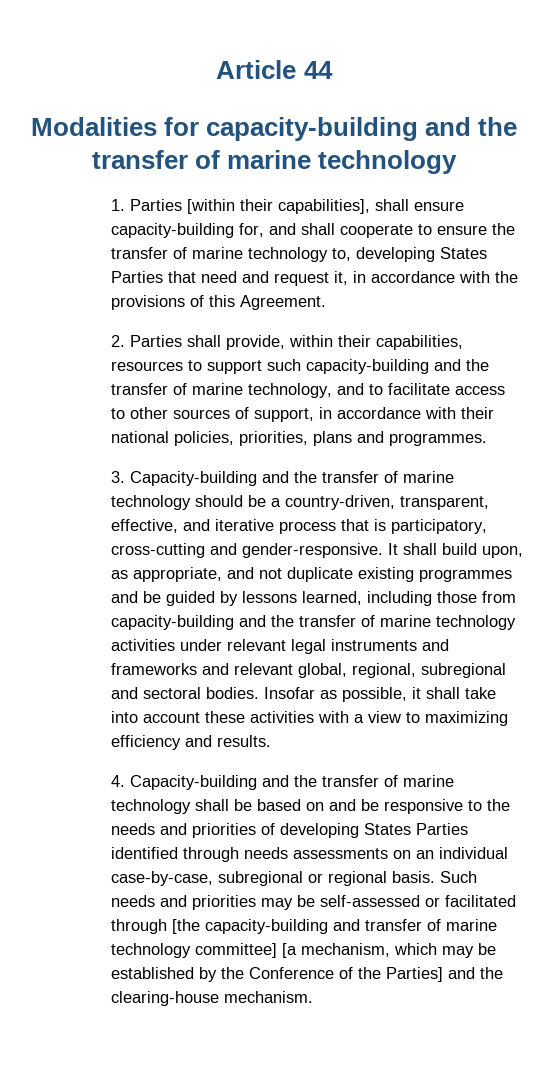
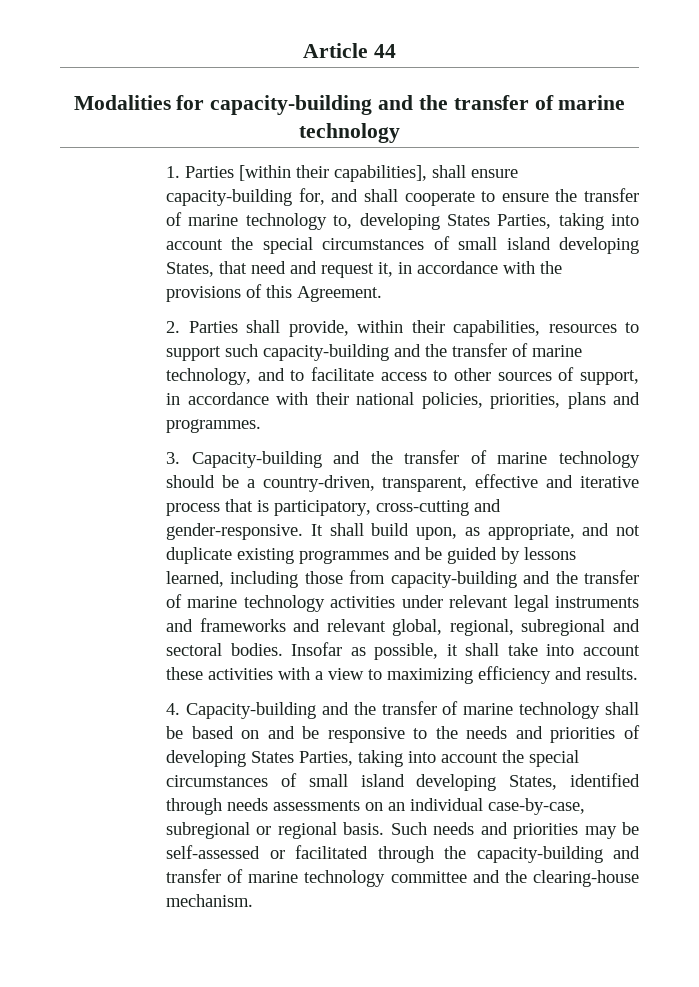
- 1. Parties [within their capabilities], shall ensure capacity-building for, and shall cooperate to ensure the transfer of marine technology to, developing States Parties that need and request it, in accordance with the provisions of this Agreement.
+ 1. Parties [within their capabilities], shall ensure capacity-building for, and shall cooperate to ensure the transfer of marine technology to, developing States Parties, taking into account the special circumstances of small island developing States, that need and request it, in accordance with the provisions of this Agreement.
- 3. Capacity-building and the transfer of marine technology should be a country-driven, transparent, effective, and iterative process that is participatory, cross-cutting and gender-responsive.
+ 3. Capacity-building and the transfer of marine technology should be a country-driven, transparent, effective and iterative process that is participatory, cross-cutting and gender-responsive.
- 4. Capacity-building and the transfer of marine technology shall be based on and be responsive to the needs and priorities of developing States Parties identified through needs assessments on an individual case-by-case, subregional or regional basis.
+ 4. Capacity-building and the transfer of marine technology shall be based on and be responsive to the needs and priorities of developing States Parties, taking into account the special circumstances of small island developing States, identified through needs assessments on an individual case-by-case, subregional or regional basis.
- Such needs and priorities may be self-assessed or facilitated through [the capacity-building and transfer of marine technology committee] [a mechanism, which may be established by the Conference of the Parties] and the clearing-house mechanism.
+ Such needs and priorities may be self-assessed or facilitated through the capacity-building and transfer of marine technology committee and the clearing-house mechanism.

